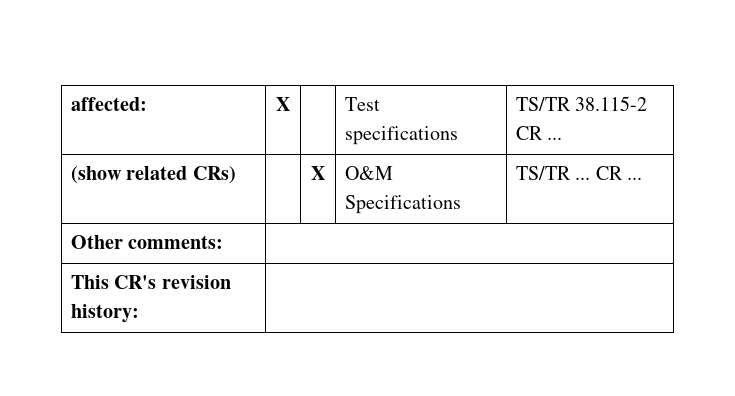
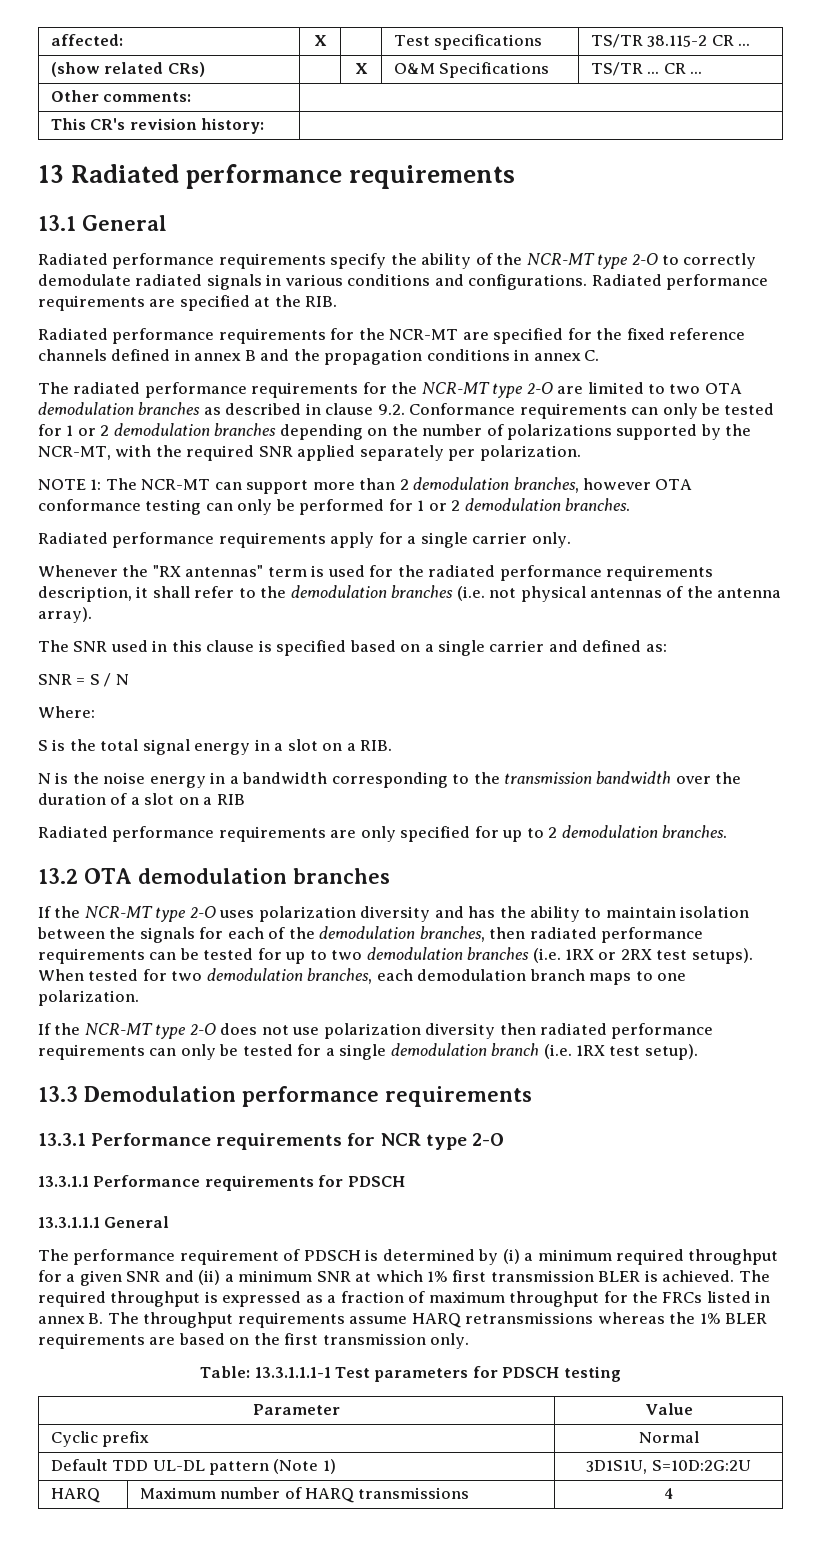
+ 13 Radiated performance requirements
+ 13.1 General
+ Radiated performance requirements specify the ability of the NCR-MT type 2-O to correctly demodulate radiated signals in various conditions and configurations. Radiated performance requirements are specified at the RIB.
+ Radiated performance requirements for the NCR-MT are specified for the fixed reference channels defined in annex B and the propagation conditions in annex C.
+ The radiated performance requirements for the NCR-MT type 2-O are limited to two OTA demodulation branches as described in clause 9.2. Conformance requirements can only be tested for 1 or 2 demodulation branches depending on the number of polarizations supported by the NCR-MT, with the required SNR applied separately per polarization.
+ NOTE 1: The NCR-MT can support more than 2 demodulation branches, however OTA conformance testing can only be performed for 1 or 2 demodulation branches.
+ Radiated performance requirements apply for a single carrier only.
+ Whenever the "RX antennas" term is used for the radiated performance requirements description, it shall refer to the demodulation branches (i.e. not physical antennas of the antenna array).
+ The SNR used in this clause is specified based on a single carrier and defined as:
+ SNR = S / N
+ Where:
+ S is the total signal energy in a slot on a RIB.
+ N is the noise energy in a bandwidth corresponding to the transmission bandwidth over the duration of a slot on a RIB
+ Radiated performance requirements are only specified for up to 2 demodulation branches.
+ 13.2 OTA demodulation branches
+ If the NCR-MT type 2-O uses polarization diversity and has the ability to maintain isolation between the signals for each of the demodulation branches, then radiated performance requirements can be tested for up to two demodulation branches (i.e. 1RX or 2RX test setups). When tested for two demodulation branches, each demodulation branch maps to one polarization.
+ If the NCR-MT type 2-O does not use polarization diversity then radiated performance requirements can only be tested for a single demodulation branch (i.e. 1RX test setup).
+ 13.3 Demodulation performance requirements
+ 13.3.1 Performance requirements for NCR type 2-O
+ 13.3.1.1 Performance requirements for PDSCH
+ 13.3.1.1.1 General
+ The performance requirement of PDSCH is determined by (i) a minimum required throughput for a given SNR and (ii) a minimum SNR at which 1% first transmission BLER is achieved. The required throughput is expressed as a fraction of maximum throughput for the FRCs listed in annex B. The throughput requirements assume HARQ retransmissions whereas the 1% BLER requirements are based on the first transmission only.
+ Table: 13.3.1.1.1-1 Test parameters for PDSCH testing
+ Parameter | Value
+ Cyclic prefix | Normal
+ Default TDD UL-DL pattern (Note 1) | 3D1S1U, S=10D:2G:2U
+ HARQ | Maximum number of HARQ transmissions | 4

